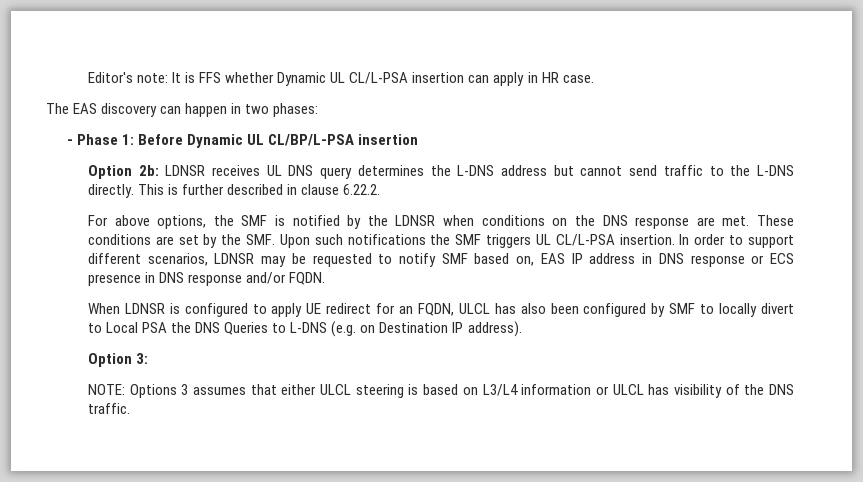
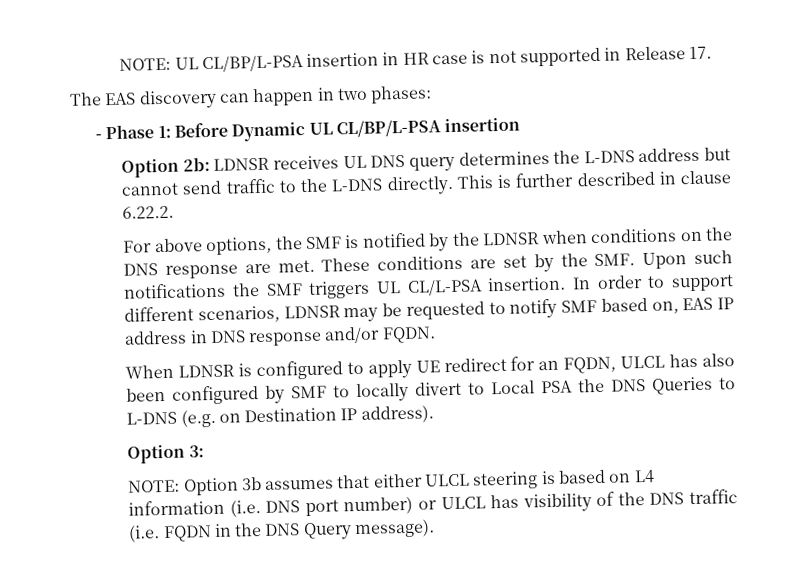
- Editor's note: It is FFS whether Dynamic UL CL/L-PSA insertion can apply in HR case.
+ NOTE: UL CL/BP/L-PSA insertion in HR case is not supported in Release 17.
- In order to support different scenarios, LDNSR may be requested to notify SMF based on, EAS IP address in DNS response or ECS presence in DNS response and/or FQDN.
+ In order to support different scenarios, LDNSR may be requested to notify SMF based on, EAS IP address in DNS response and/or FQDN.
- NOTE: Options 3 assumes that either ULCL steering is based on L3/L4 information or ULCL has visibility of the DNS traffic.
+ NOTE: Option 3b assumes that either ULCL steering is based on L4 information (i.e. DNS port number) or ULCL has visibility of the DNS traffic (i.e. FQDN in the DNS Query message).

